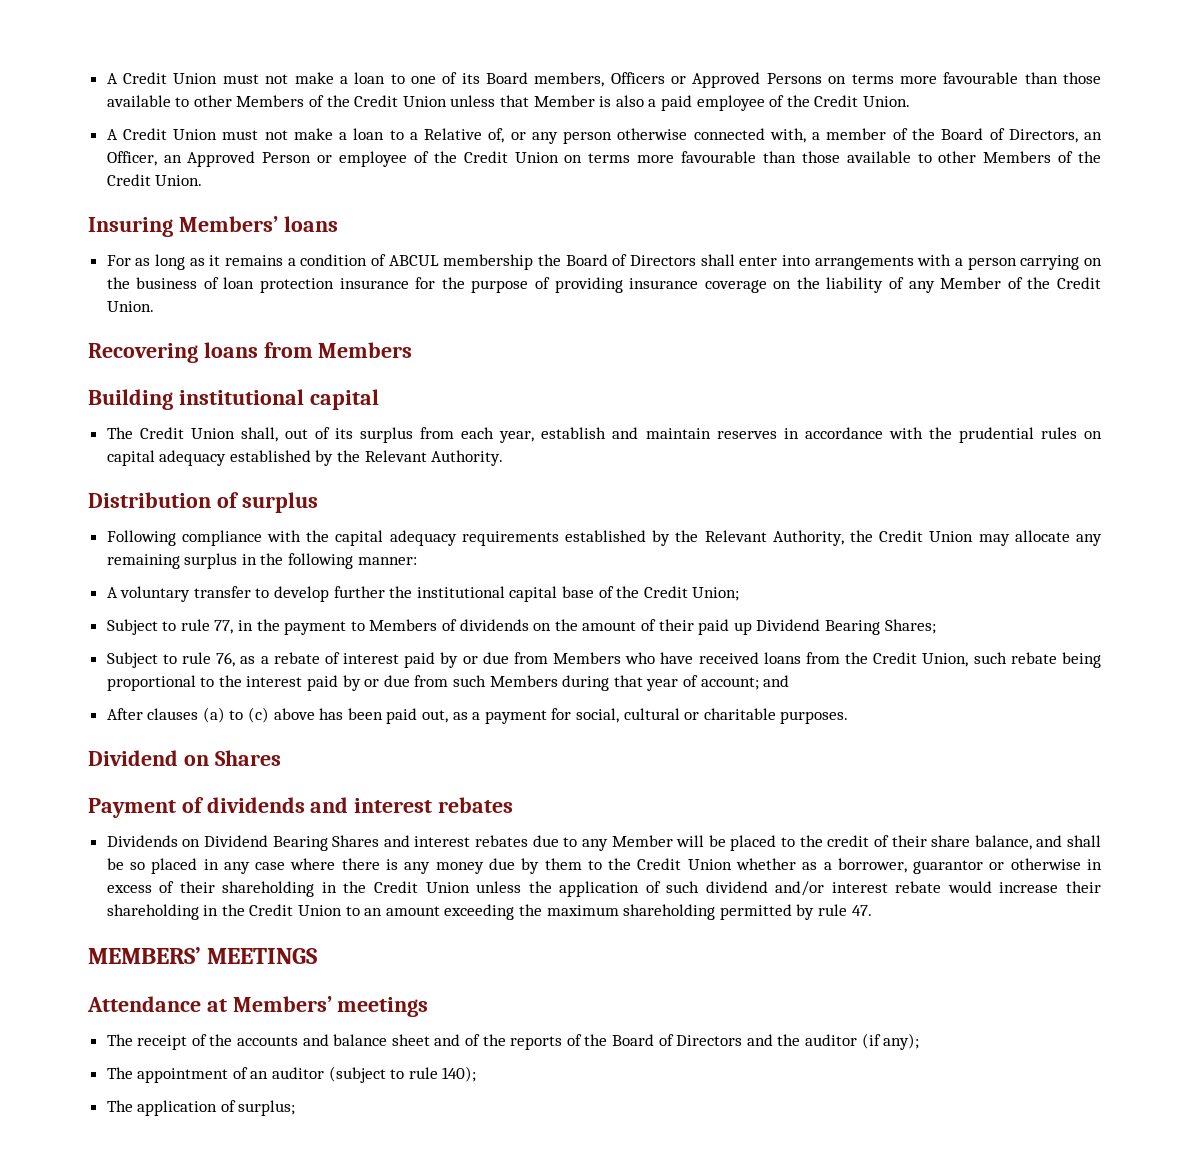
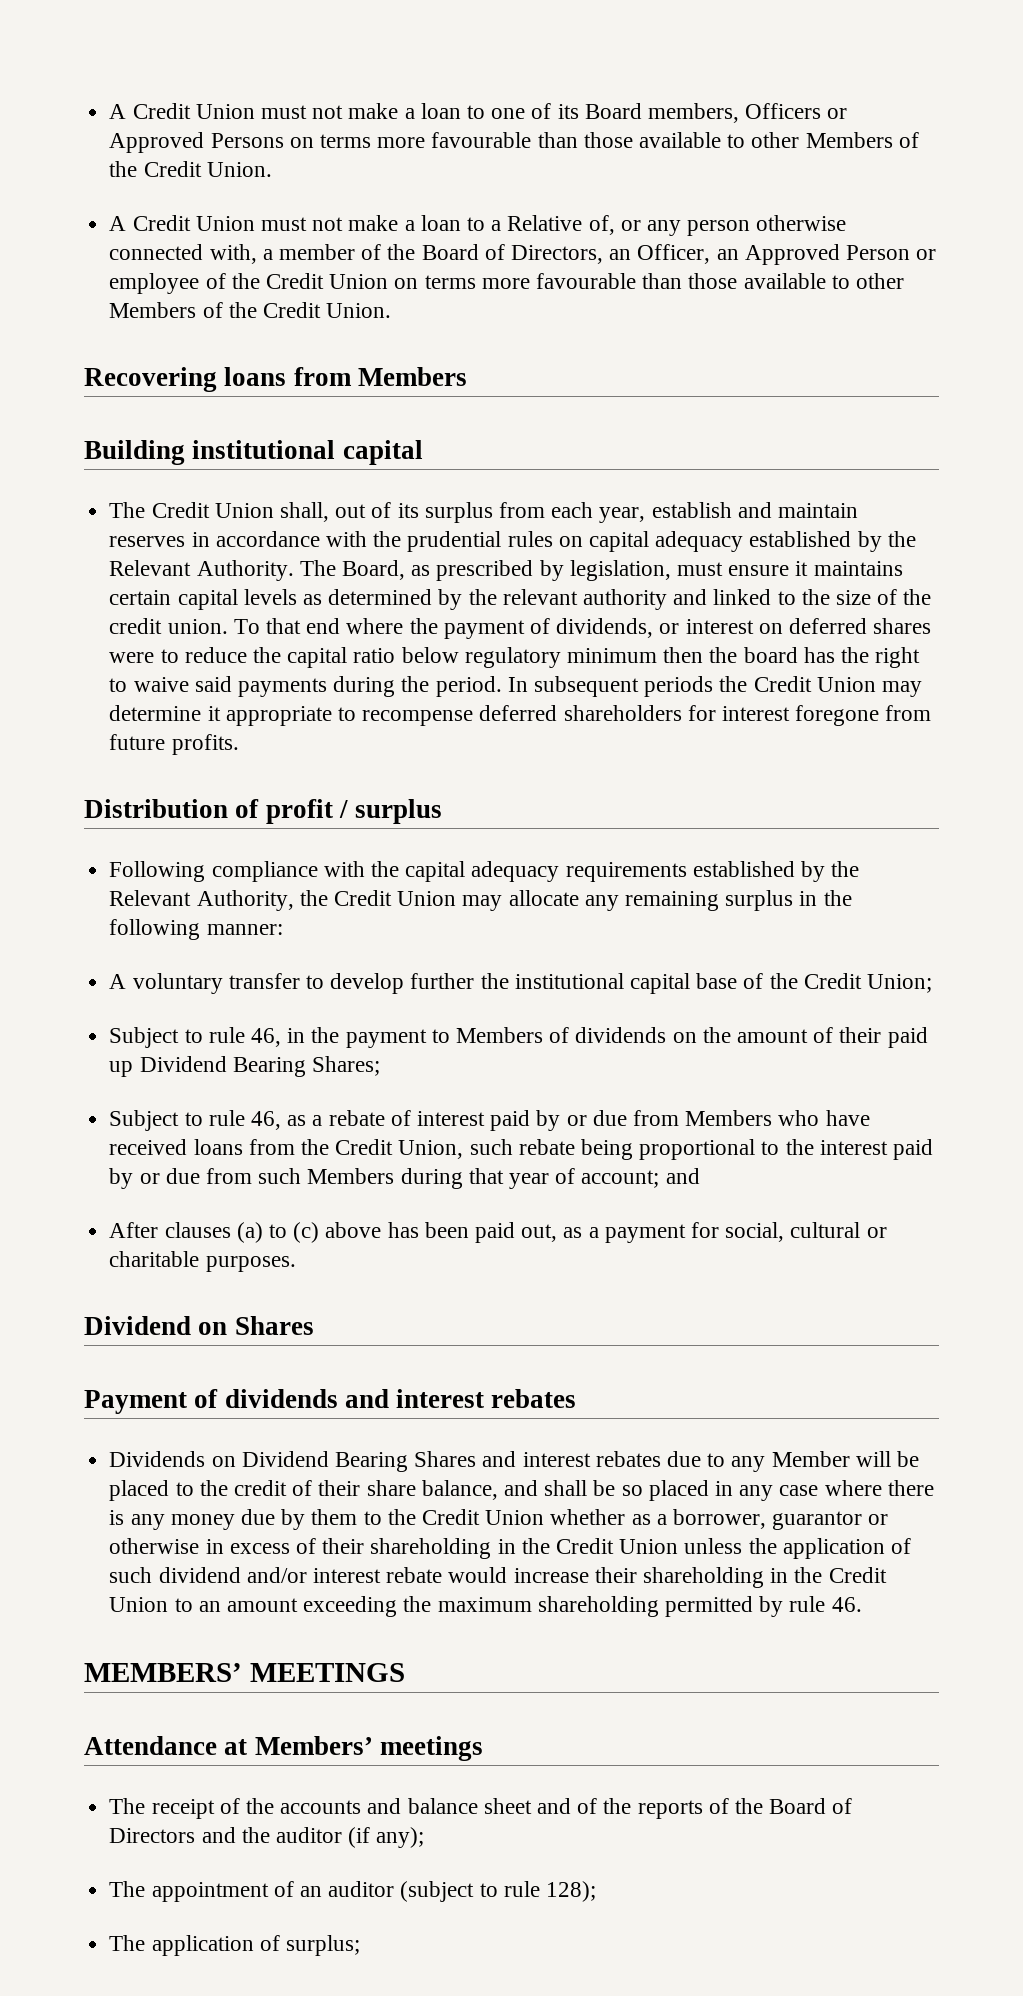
- A Credit Union must not make a loan to one of its Board members, Officers or Approved Persons on terms more favourable than those available to other Members of the Credit Union unless that Member is also a paid employee of the Credit Union.
+ A Credit Union must not make a loan to one of its Board members, Officers or Approved Persons on terms more favourable than those available to other Members of the Credit Union.
- Insuring Members’ loans
- For as long as it remains a condition of ABCUL membership the Board of Directors shall enter into arrangements with a person carrying on the business of loan protection insurance for the purpose of providing insurance coverage on the liability of any Member of the Credit Union.
+ The Board, as prescribed by legislation, must ensure it maintains certain capital levels as determined by the relevant authority and linked to the size of the credit union. To that end where the payment of dividends, or interest on deferred shares were to reduce the capital ratio below regulatory minimum then the board has the right to waive said payments during the period. In subsequent periods the Credit Union may determine it appropriate to recompense deferred shareholders for interest foregone from future profits.
- Distribution of surplus
+ Distribution of profit / surplus
- Subject to rule 77, in the payment to Members of dividends on the amount of their paid up Dividend Bearing Shares;
+ Subject to rule 46, in the payment to Members of dividends on the amount of their paid up Dividend Bearing Shares;
- Subject to rule 76, as a rebate of interest paid by or due from Members who have received loans from the Credit Union, such rebate being proportional to the interest paid by or due from such Members during that year of account; and
+ Subject to rule 46, as a rebate of interest paid by or due from Members who have received loans from the Credit Union, such rebate being proportional to the interest paid by or due from such Members during that year of account; and
- Dividends on Dividend Bearing Shares and interest rebates due to any Member will be placed to the credit of their share balance, and shall be so placed in any case where there is any money due by them to the Credit Union whether as a borrower, guarantor or otherwise in excess of their shareholding in the Credit Union unless the application of such dividend and/or interest rebate would increase their shareholding in the Credit Union to an amount exceeding the maximum shareholding permitted by rule 47.
+ Dividends on Dividend Bearing Shares and interest rebates due to any Member will be placed to the credit of their share balance, and shall be so placed in any case where there is any money due by them to the Credit Union whether as a borrower, guarantor or otherwise in excess of their shareholding in the Credit Union unless the application of such dividend and/or interest rebate would increase their shareholding in the Credit Union to an amount exceeding the maximum shareholding permitted by rule 46.
- The appointment of an auditor (subject to rule 140);
+ The appointment of an auditor (subject to rule 128);

